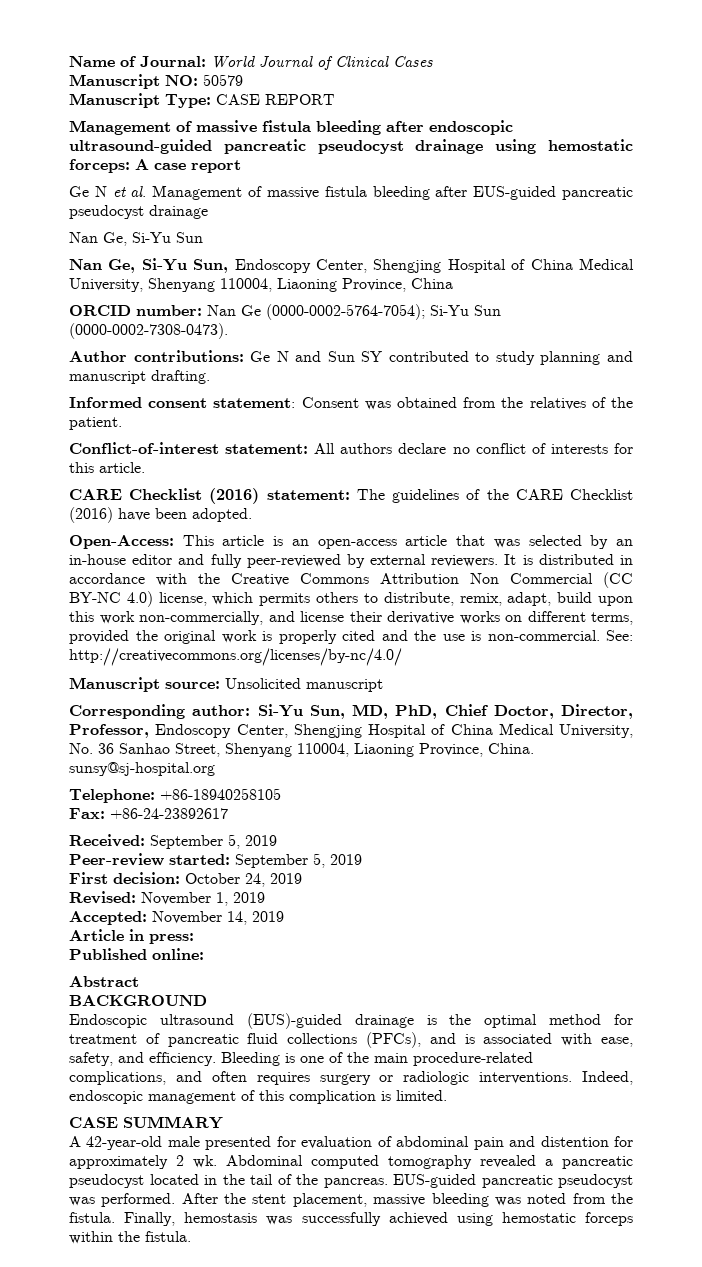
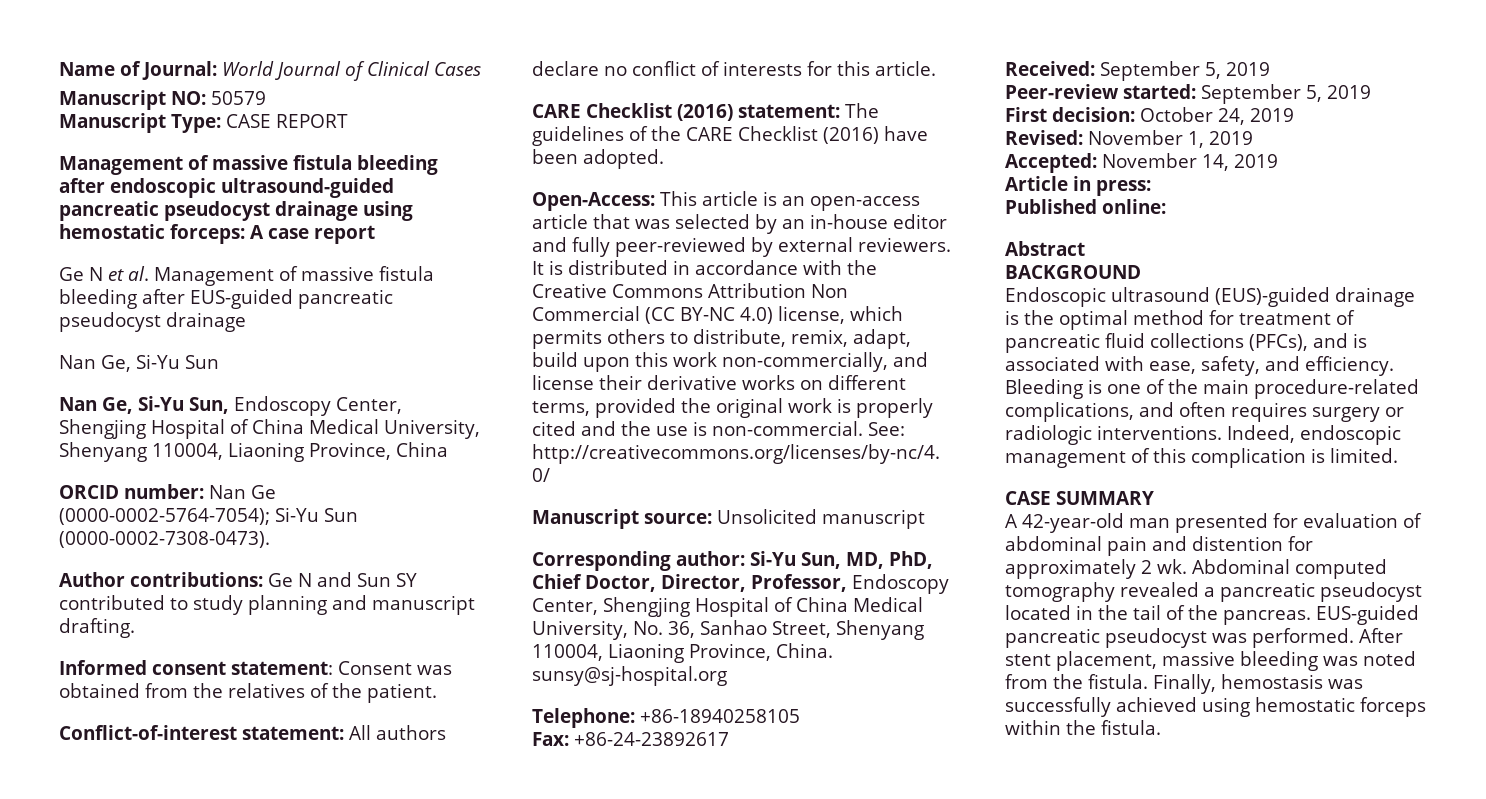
- Corresponding author: Si-Yu Sun, MD, PhD, Chief Doctor, Director, Professor, Endoscopy Center, Shengjing Hospital of China Medical University, No. 36 Sanhao Street, Shenyang 110004, Liaoning Province, China. sunsy@sj-hospital.org
+ Corresponding author: Si-Yu Sun, MD, PhD, Chief Doctor, Director, Professor, Endoscopy Center, Shengjing Hospital of China Medical University, No. 36, Sanhao Street, Shenyang 110004, Liaoning Province, China. sunsy@sj-hospital.org
- A 42-year-old male presented for evaluation of abdominal pain and distention for approximately 2 wk.
+ A 42-year-old man presented for evaluation of abdominal pain and distention for approximately 2 wk.
- After the stent placement, massive bleeding was noted from the fistula.
+ After stent placement, massive bleeding was noted from the fistula.

